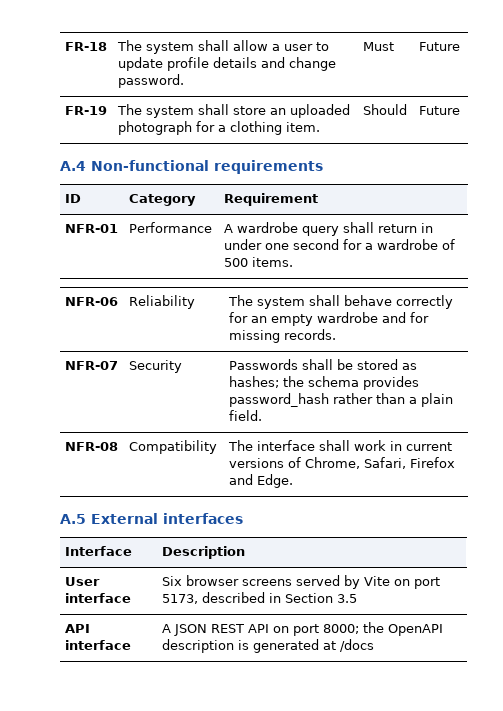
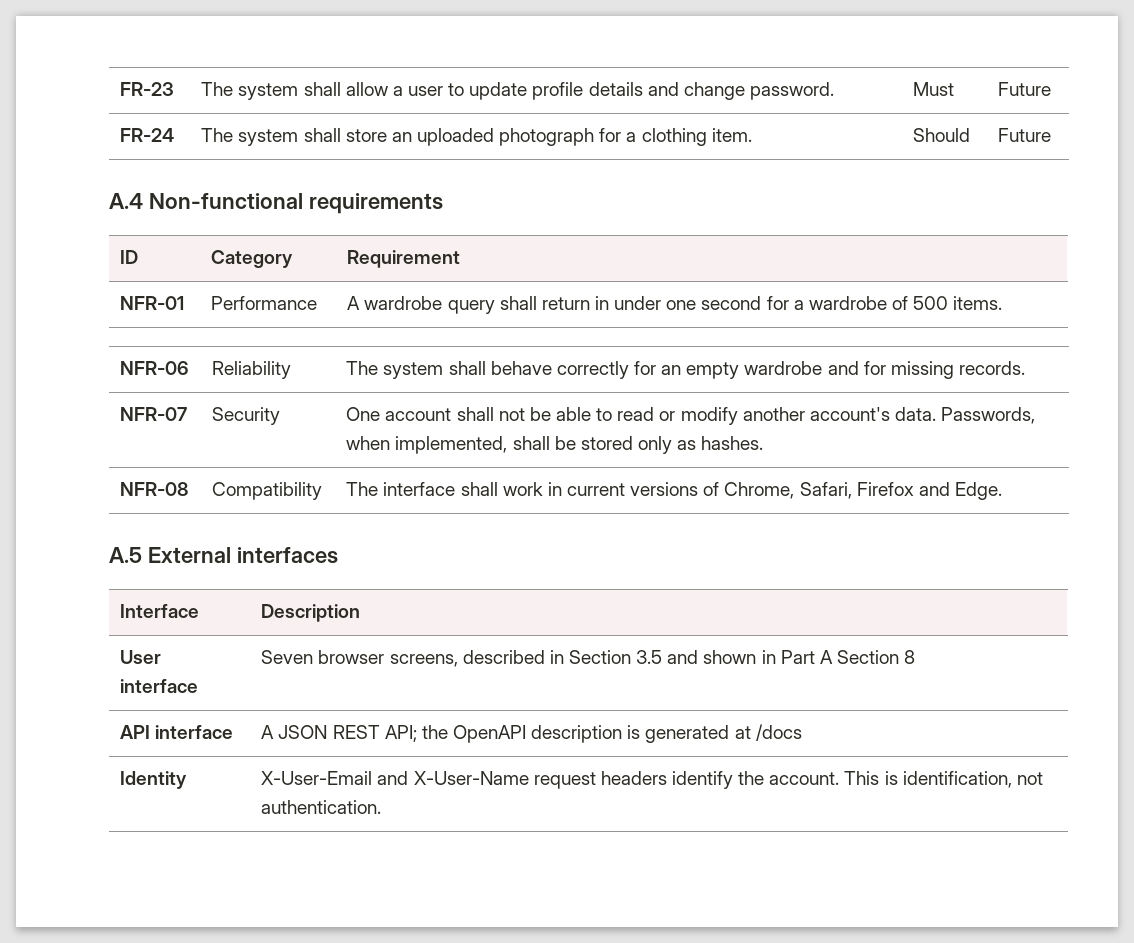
- FR-18 | The system shall allow a user to update profile details and change password. | Must | Future
+ FR-23 | The system shall allow a user to update profile details and change password. | Must | Future
- FR-19 | The system shall store an uploaded photograph for a clothing item. | Should | Future
+ FR-24 | The system shall store an uploaded photograph for a clothing item. | Should | Future
- NFR-07 | Security | Passwords shall be stored as hashes; the schema provides password_hash rather than a plain field.
+ NFR-07 | Security | One account shall not be able to read or modify another account's data. Passwords, when implemented, shall be stored only as hashes.
- User interface | Six browser screens served by Vite on port 5173, described in Section 3.5
+ User interface | Seven browser screens, described in Section 3.5 and shown in Part A Section 8
- API interface | A JSON REST API on port 8000; the OpenAPI description is generated at /docs
+ API interface | A JSON REST API; the OpenAPI description is generated at /docs
+ Identity | X-User-Email and X-User-Name request headers identify the account. This is identification, not authentication.

